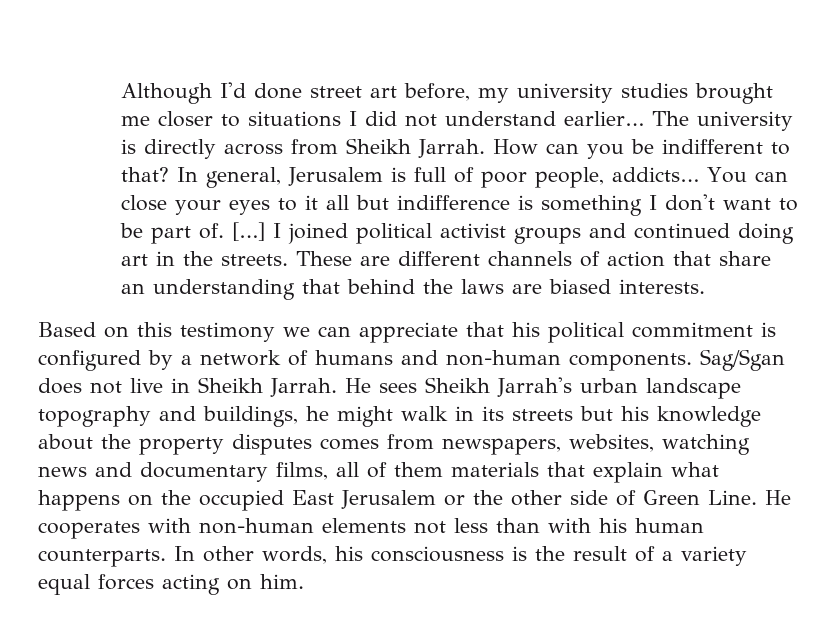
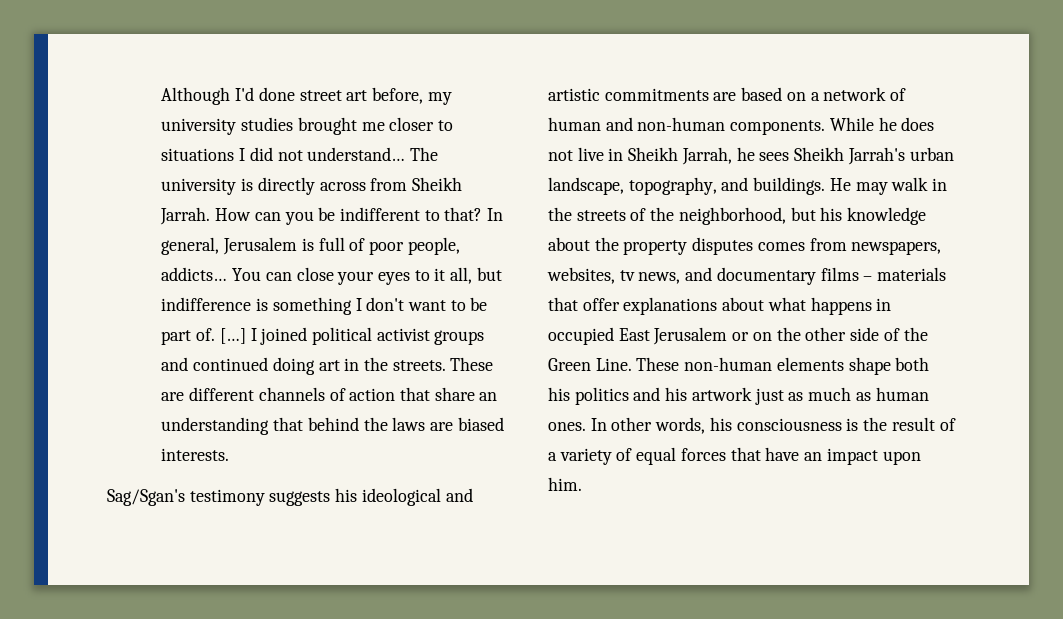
- Although I'd done street art before, my university studies brought me closer to situations I did not understand earlier…
+ Although I'd done street art before, my university studies brought me closer to situations I did not understand…
- You can close your eyes to it all but indifference is something I don't want to be part of.
+ You can close your eyes to it all, but indifference is something I don't want to be part of.
- Based on this testimony we can appreciate that his political commitment is configured by a network of humans and non-human components.
+ Sag/Sgan's testimony suggests his ideological and artistic commitments are based on a network of human and non-human components.
- Sag/Sgan does not live in Sheikh Jarrah. He sees Sheikh Jarrah's urban landscape topography and buildings, he might walk in its streets but his knowledge about the property disputes comes from newspapers, websites, watching news and documentary films, all of them materials that explain what happens on the occupied East Jerusalem or the other side of Green Line.
+ While he does not live in Sheikh Jarrah, he sees Sheikh Jarrah's urban landscape, topography, and buildings. He may walk in the streets of the neighborhood, but his knowledge about the property disputes comes from newspapers, websites, tv news, and documentary films – materials that offer explanations about what happens in occupied East Jerusalem or on the other side of the Green Line.
- He cooperates with non-human elements not less than with his human counterparts.
+ These non-human elements shape both his politics and his artwork just as much as human ones.
- In other words, his consciousness is the result of a variety equal forces acting on him.
+ In other words, his consciousness is the result of a variety of equal forces that have an impact upon him.

